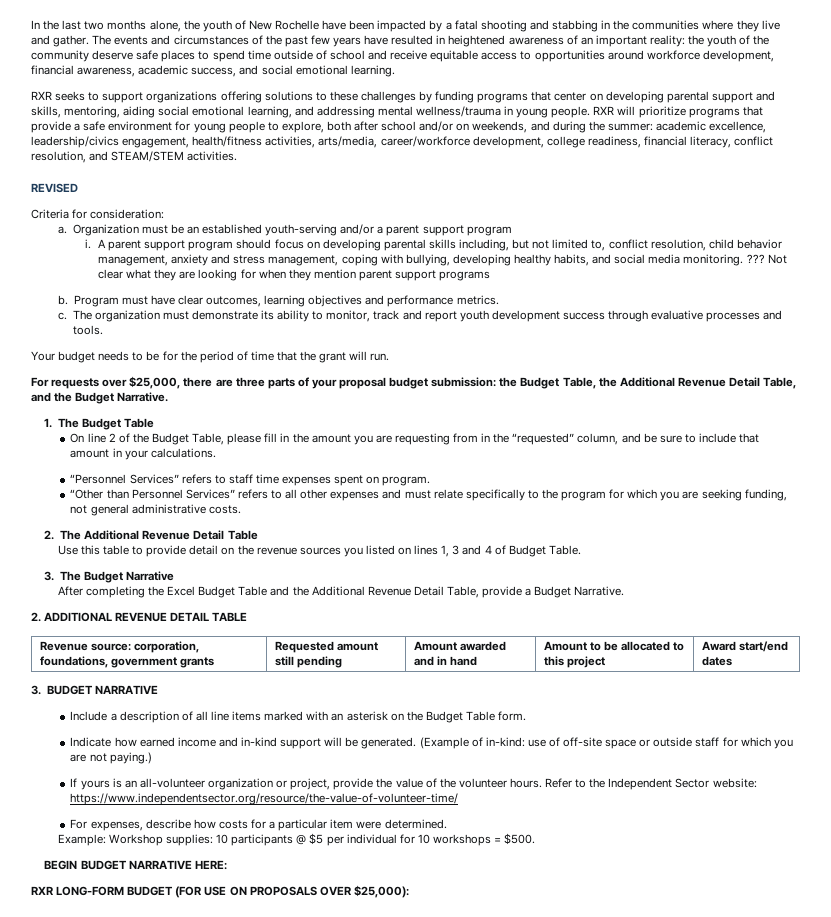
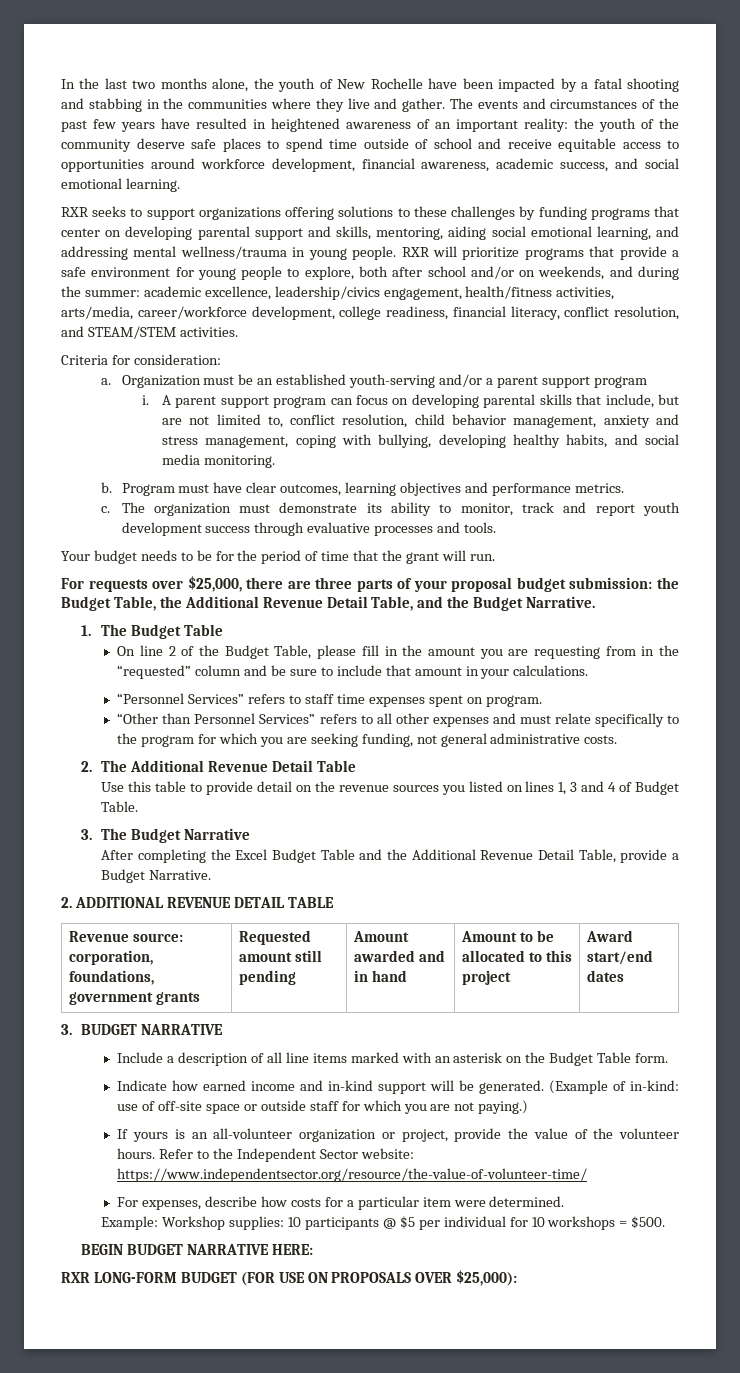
- REVISED
- A parent support program should focus on developing parental skills including, but not limited to, conflict resolution, child behavior management, anxiety and stress management, coping with bullying, developing healthy habits, and social media monitoring. ??? Not clear what they are looking for when they mention parent support programs
+ A parent support program can focus on developing parental skills that include, but are not limited to, conflict resolution, child behavior management, anxiety and stress management, coping with bullying, developing healthy habits, and social media monitoring.
- On line 2 of the Budget Table, please fill in the amount you are requesting from in the “requested” column, and be sure to include that amount in your calculations.
+ On line 2 of the Budget Table, please fill in the amount you are requesting from in the “requested” column and be sure to include that amount in your calculations.

